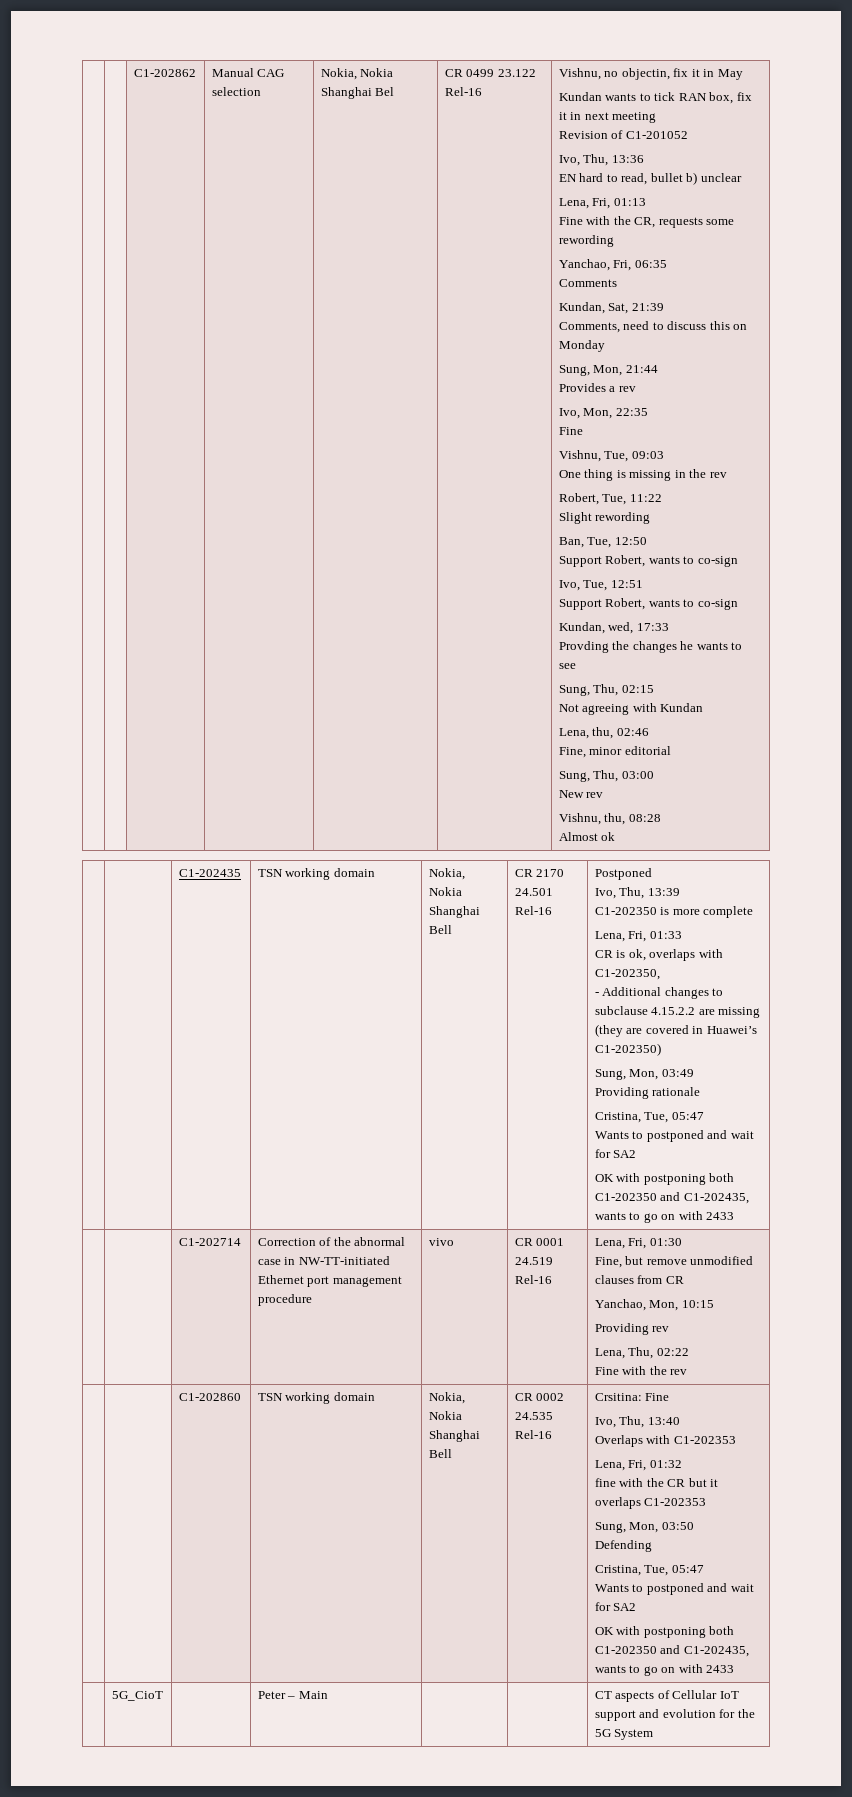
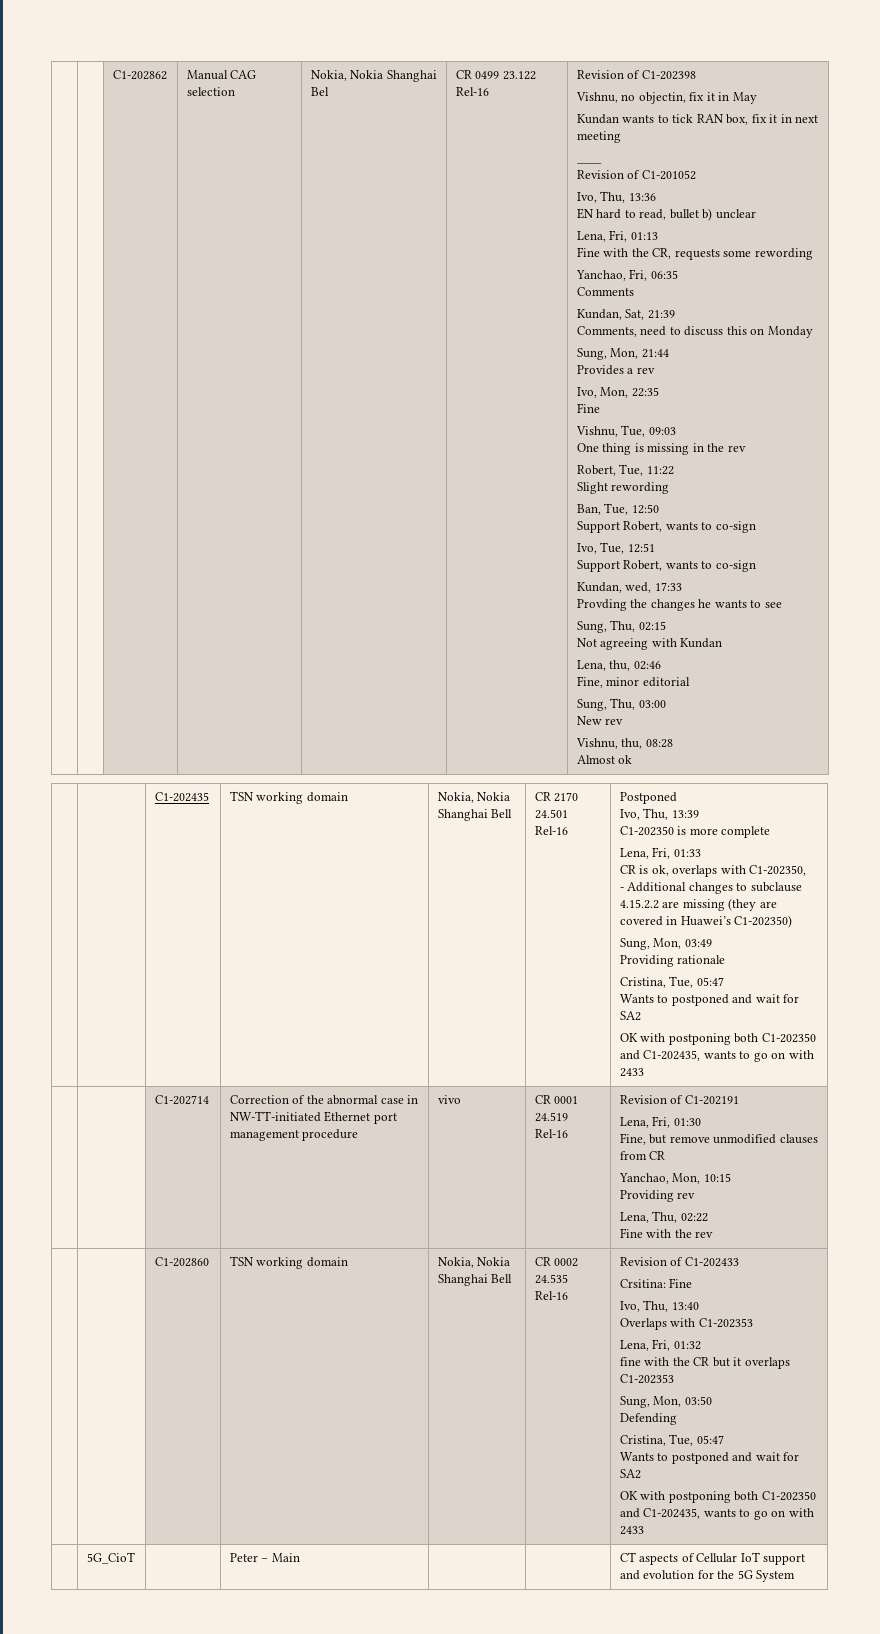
+ Revision of C1-202398
+ ____
+ Revision of C1-202191
+ Revision of C1-202433

